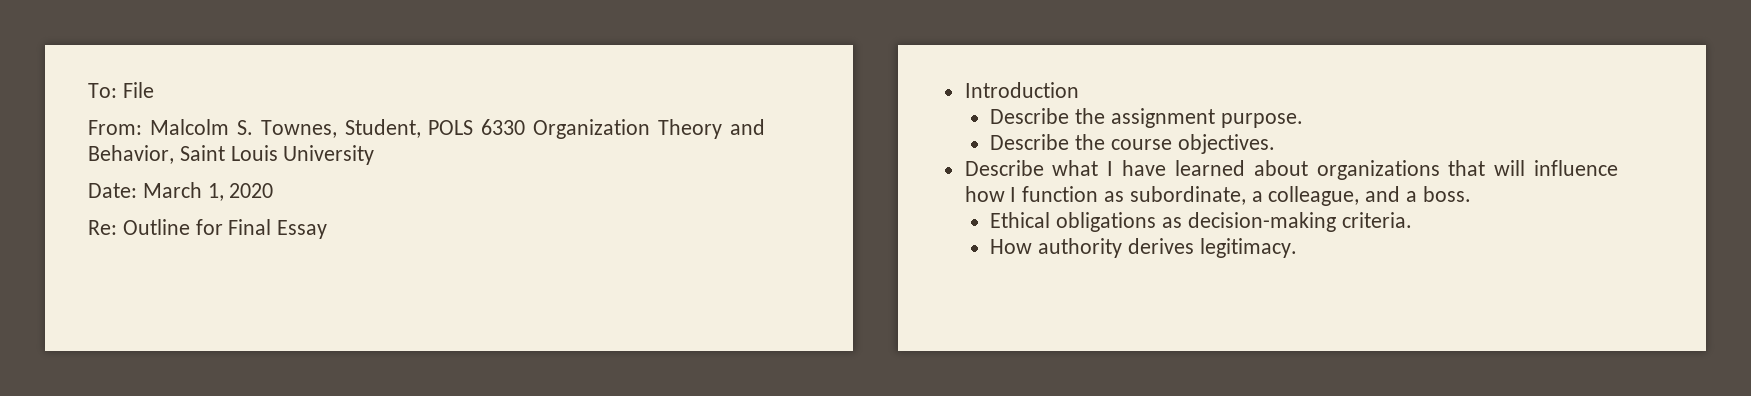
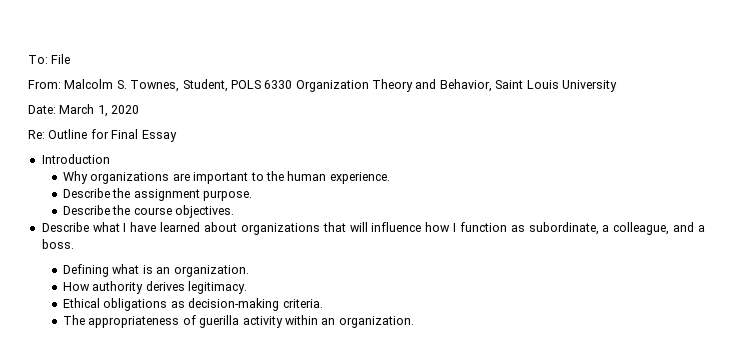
+ Why organizations are important to the human experience.
+ Defining what is an organization.
+ How authority derives legitimacy.
- How authority derives legitimacy.
+ The appropriateness of guerilla activity within an organization.

